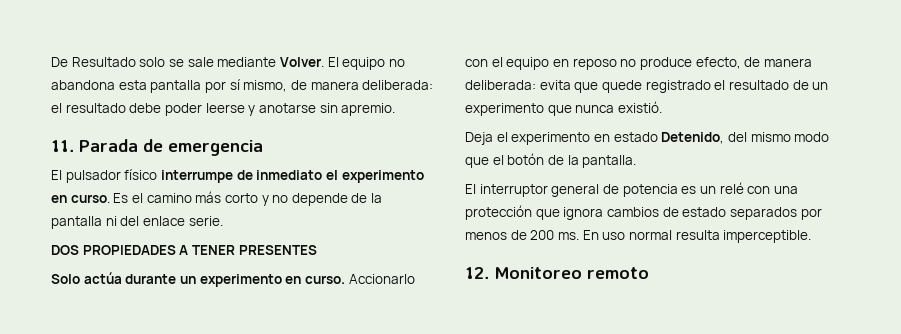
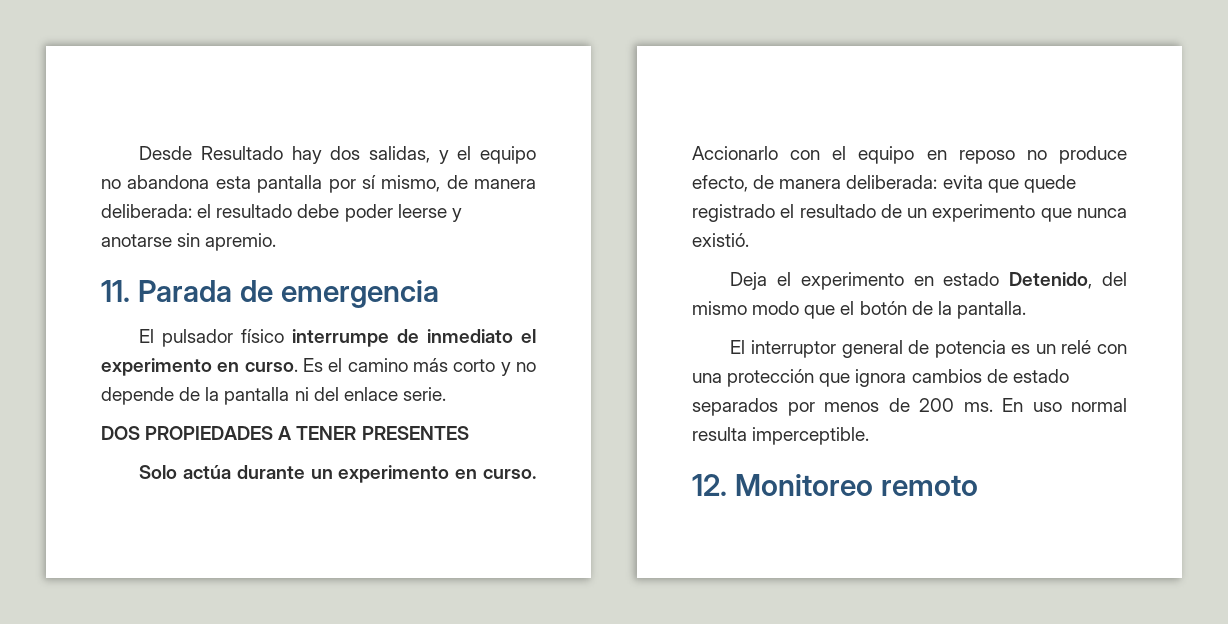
- De Resultado solo se sale mediante Volver. El equipo no abandona esta pantalla por sí mismo, de manera deliberada: el resultado debe poder leerse y anotarse sin apremio.
+ Desde Resultado hay dos salidas, y el equipo no abandona esta pantalla por sí mismo, de manera deliberada: el resultado debe poder leerse y anotarse sin apremio.

